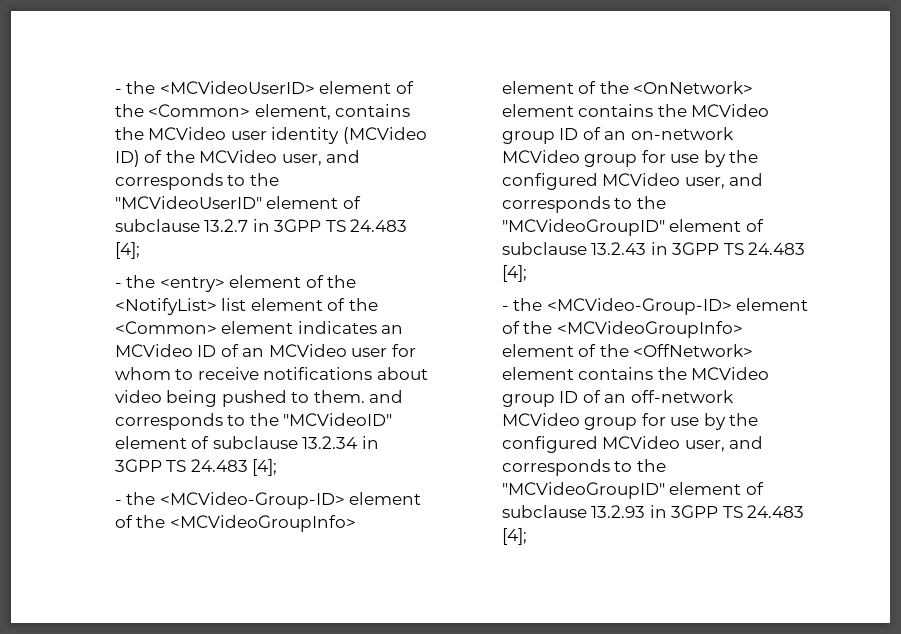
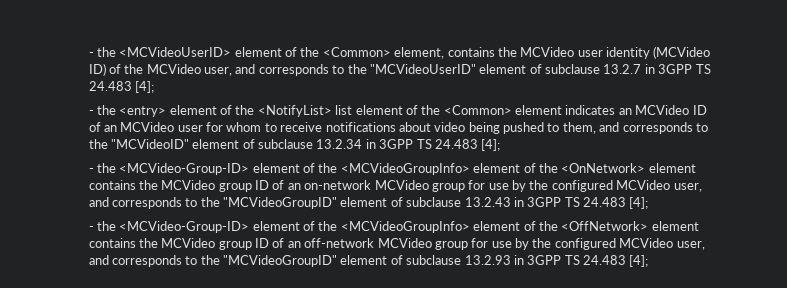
- - the <entry> element of the <NotifyList> list element of the <Common> element indicates an MCVideo ID of an MCVideo user for whom to receive notifications about video being pushed to them. and corresponds to the "MCVideoID" element of subclause 13.2.34 in 3GPP TS 24.483 [4];
+ - the <entry> element of the <NotifyList> list element of the <Common> element indicates an MCVideo ID of an MCVideo user for whom to receive notifications about video being pushed to them, and corresponds to the "MCVideoID" element of subclause 13.2.34 in 3GPP TS 24.483 [4];

